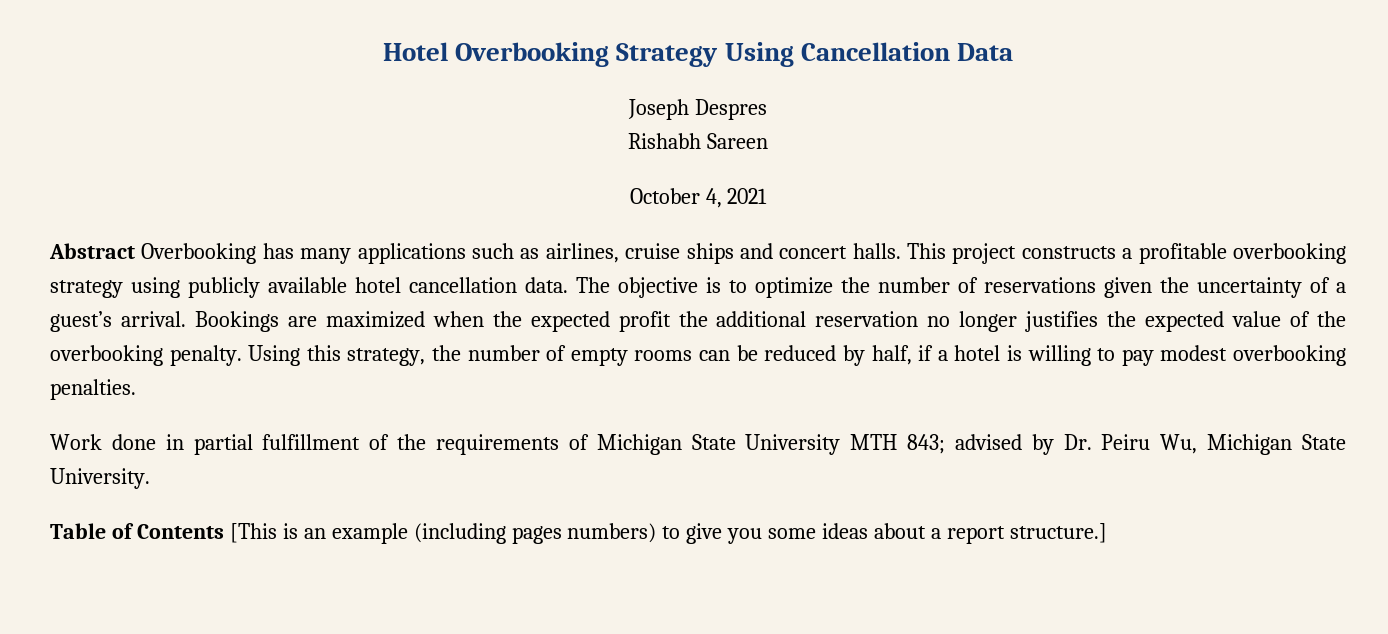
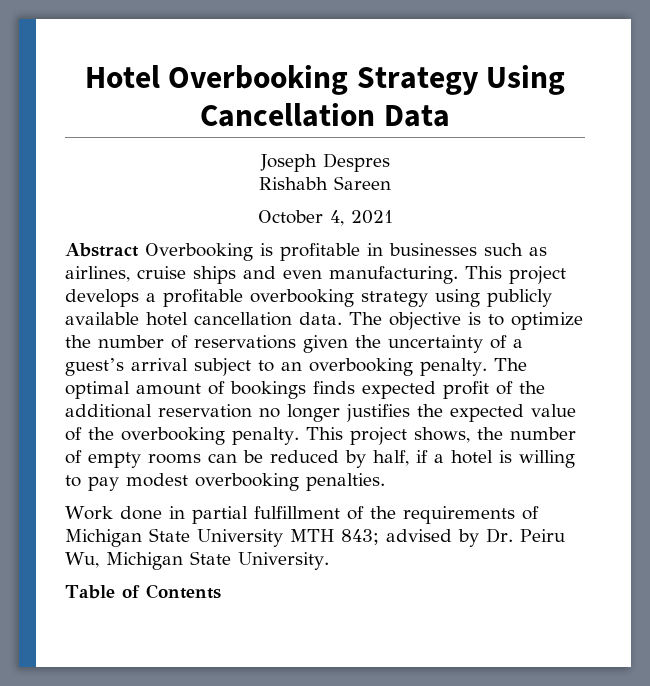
- Abstract Overbooking has many applications such as airlines, cruise ships and concert halls. This project constructs a profitable overbooking strategy using publicly available hotel cancellation data.
+ Abstract Overbooking is profitable in businesses such as airlines, cruise ships and even manufacturing. This project develops a profitable overbooking strategy using publicly available hotel cancellation data.
- The objective is to optimize the number of reservations given the uncertainty of a guest’s arrival. Bookings are maximized when the expected profit the additional reservation no longer justifies the expected value of the overbooking penalty.
+ The objective is to optimize the number of reservations given the uncertainty of a guest’s arrival subject to an overbooking penalty. The optimal amount of bookings finds expected profit of the additional reservation no longer justifies the expected value of the overbooking penalty.
- Using this strategy, the number of empty rooms can be reduced by half, if a hotel is willing to pay modest overbooking penalties.
+ This project shows, the number of empty rooms can be reduced by half, if a hotel is willing to pay modest overbooking penalties.
- Table of Contents [This is an example (including pages numbers) to give you some ideas about a report structure.]
+ Table of Contents

